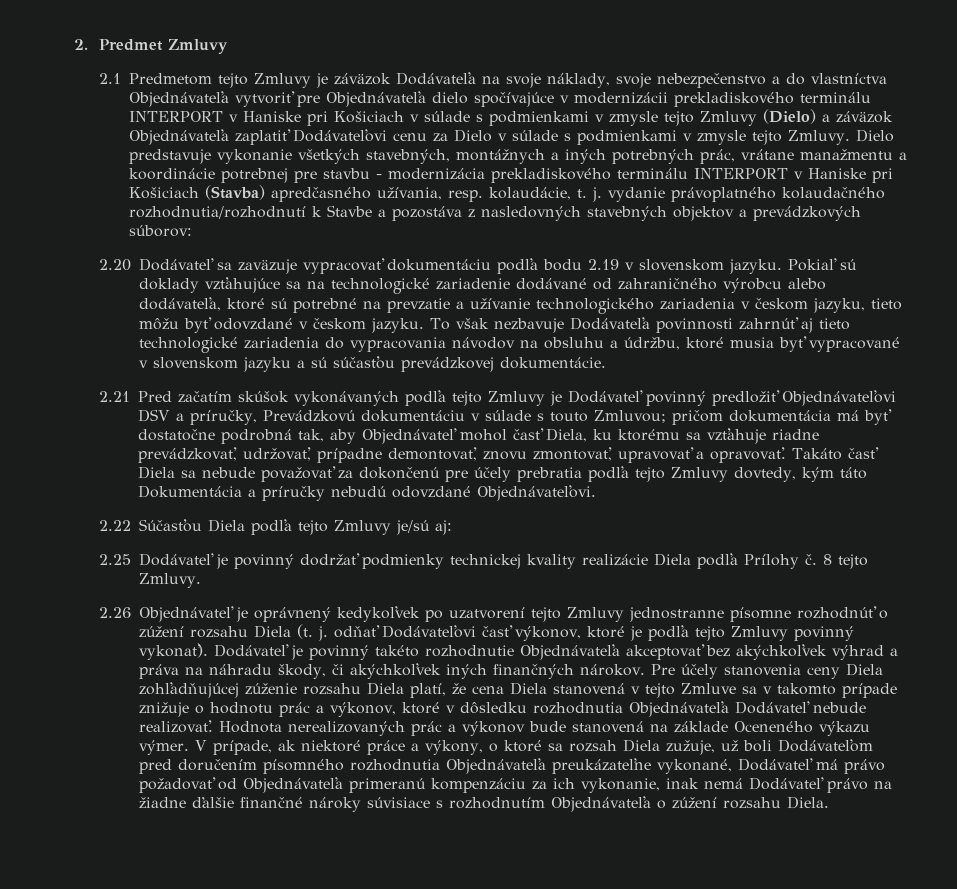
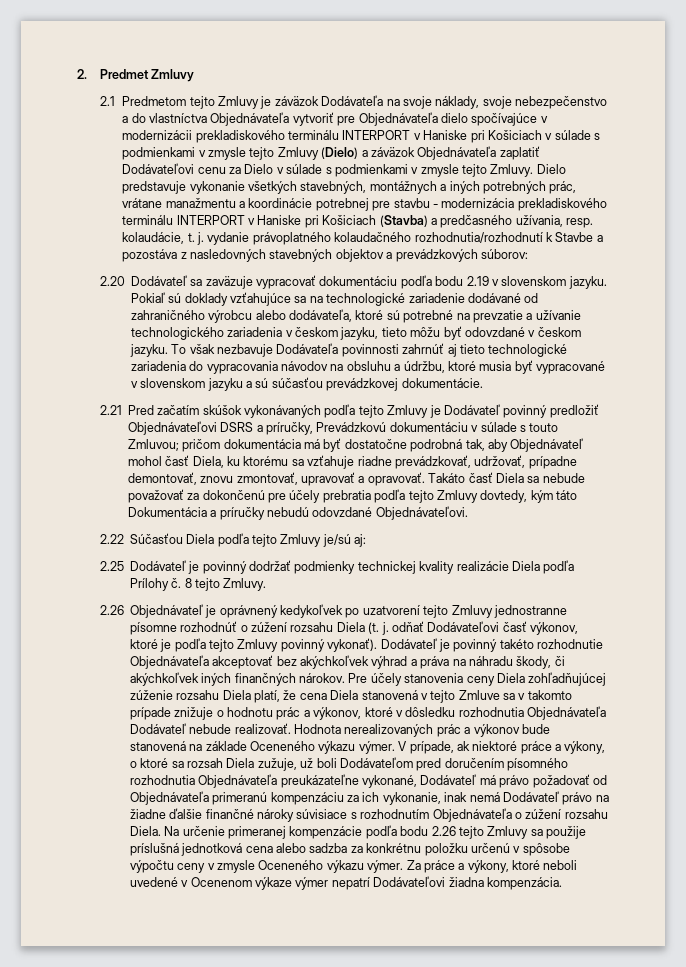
- Dielo predstavuje vykonanie všetkých stavebných, montážnych a iných potrebných prác, vrátane manažmentu a koordinácie potrebnej pre stavbu - modernizácia prekladiskového terminálu INTERPORT v Haniske pri Košiciach (Stavba) apredčasného užívania, resp. kolaudácie, t. j. vydanie právoplatného kolaudačného rozhodnutia/rozhodnutí k Stavbe a pozostáva z nasledovných stavebných objektov a prevádzkových súborov:
+ Dielo predstavuje vykonanie všetkých stavebných, montážnych a iných potrebných prác, vrátane manažmentu a koordinácie potrebnej pre stavbu - modernizácia prekladiskového terminálu INTERPORT v Haniske pri Košiciach (Stavba) a predčasného užívania, resp. kolaudácie, t. j. vydanie právoplatného kolaudačného rozhodnutia/rozhodnutí k Stavbe a pozostáva z nasledovných stavebných objektov a prevádzkových súborov:
- 2.21 Pred začatím skúšok vykonávaných podľa tejto Zmluvy je Dodávateľ povinný predložiť Objednávateľovi DSV a príručky, Prevádzkovú dokumentáciu v súlade s touto Zmluvou; pričom dokumentácia má byť dostatočne podrobná tak, aby Objednávateľ mohol časť Diela, ku ktorému sa vzťahuje riadne prevádzkovať, udržovať, prípadne demontovať, znovu zmontovať, upravovať a opravovať.
+ 2.21 Pred začatím skúšok vykonávaných podľa tejto Zmluvy je Dodávateľ povinný predložiť Objednávateľovi DSRS a príručky, Prevádzkovú dokumentáciu v súlade s touto Zmluvou; pričom dokumentácia má byť dostatočne podrobná tak, aby Objednávateľ mohol časť Diela, ku ktorému sa vzťahuje riadne prevádzkovať, udržovať, prípadne demontovať, znovu zmontovať, upravovať a opravovať.
+ Na určenie primeranej kompenzácie podľa bodu 2.26 tejto Zmluvy sa použije príslušná jednotková cena alebo sadzba za konkrétnu položku určenú v spôsobe výpočtu ceny v zmysle Oceneného výkazu výmer. Za práce a výkony, ktoré neboli uvedené v Ocenenom výkaze výmer nepatrí Dodávateľovi žiadna kompenzácia.

